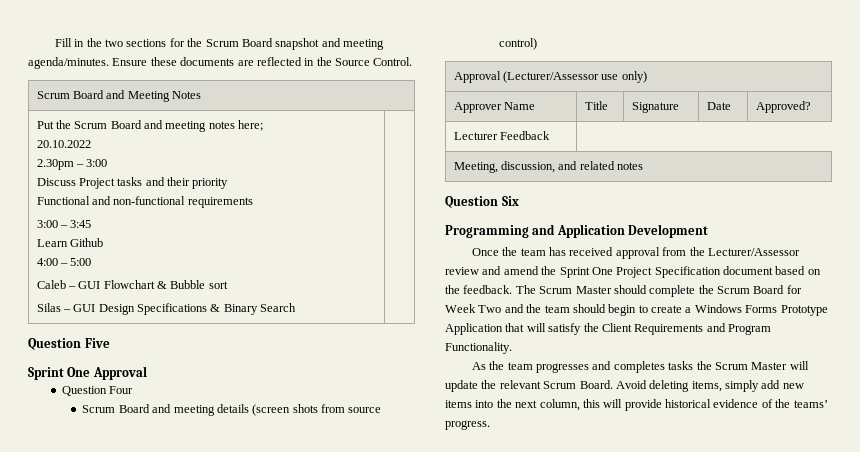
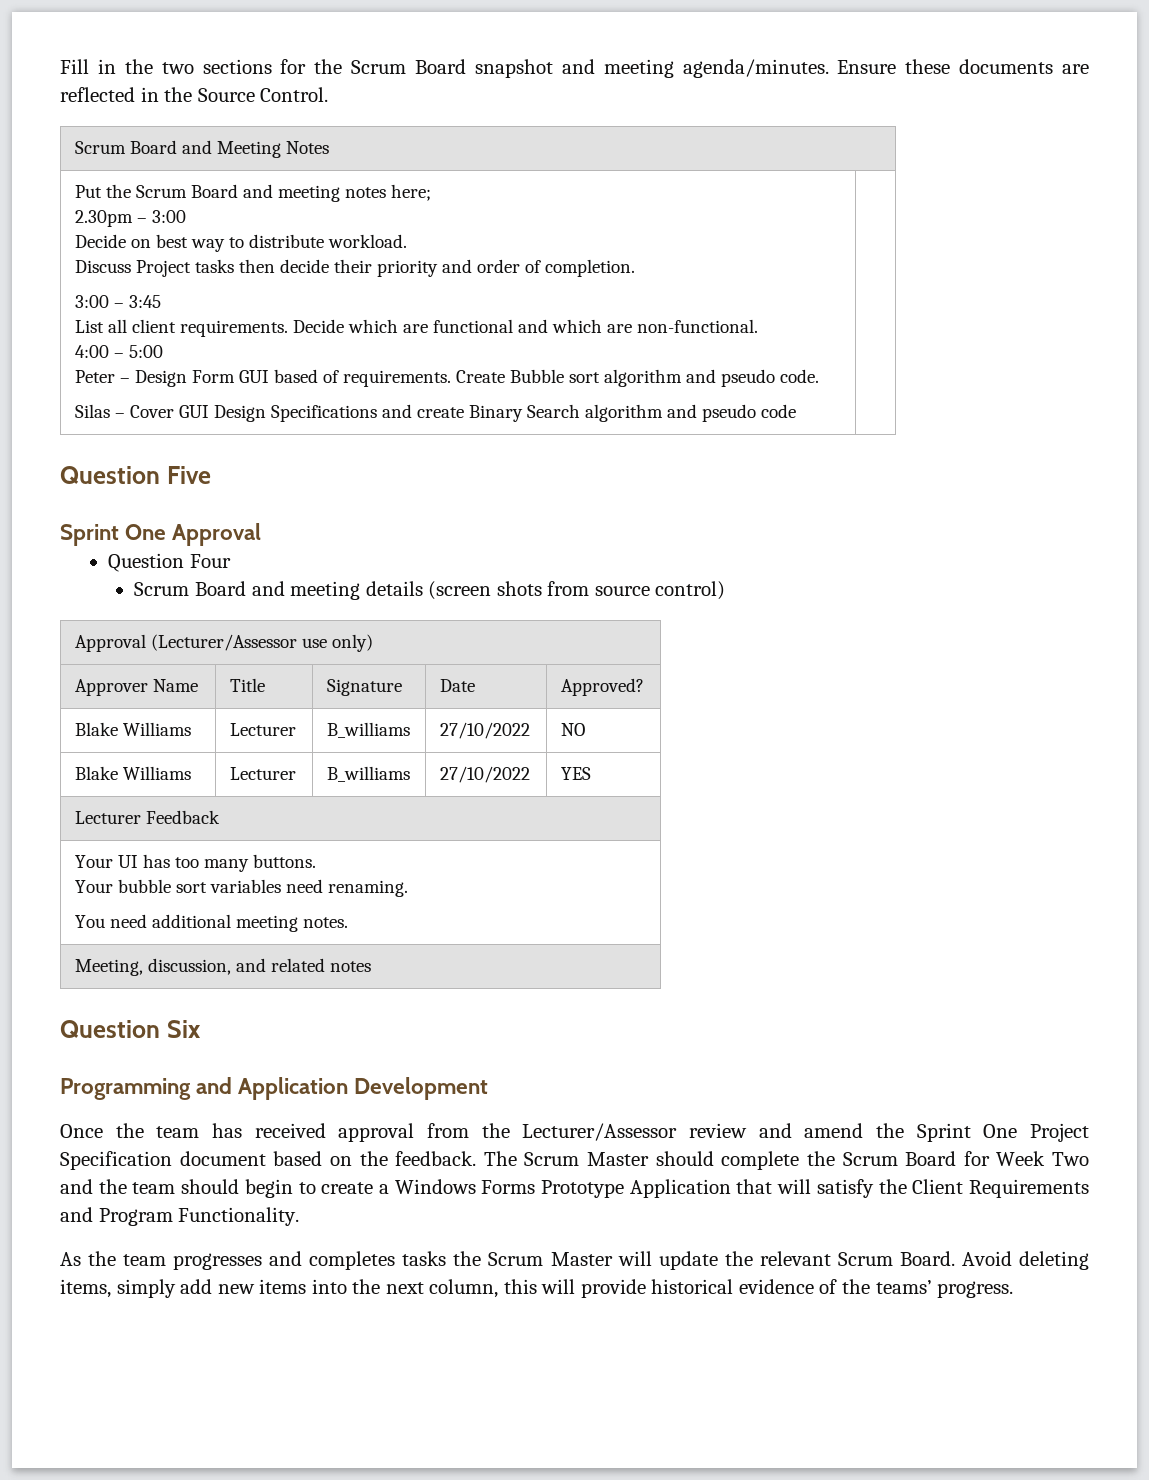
- 20.10.2022
+ Decide on best way to distribute workload.
- Discuss Project tasks and their priority
- Functional and non-functional requirements
+ Discuss Project tasks then decide their priority and order of completion.
- Learn Github
+ List all client requirements. Decide which are functional and which are non-functional.
  4:00 – 5:00
- Caleb – GUI Flowchart & Bubble sort
+ Peter – Design Form GUI based of requirements. Create Bubble sort algorithm and pseudo code.
- Silas – GUI Design Specifications & Binary Search
+ Silas – Cover GUI Design Specifications and create Binary Search algorithm and pseudo code
+ Blake Williams | Lecturer | B_williams | 27/10/2022 | NO
+ Blake Williams | Lecturer | B_williams | 27/10/2022 | YES
  Lecturer Feedback
+ Your UI has too many buttons.
+ Your bubble sort variables need renaming.
+ You need additional meeting notes.

